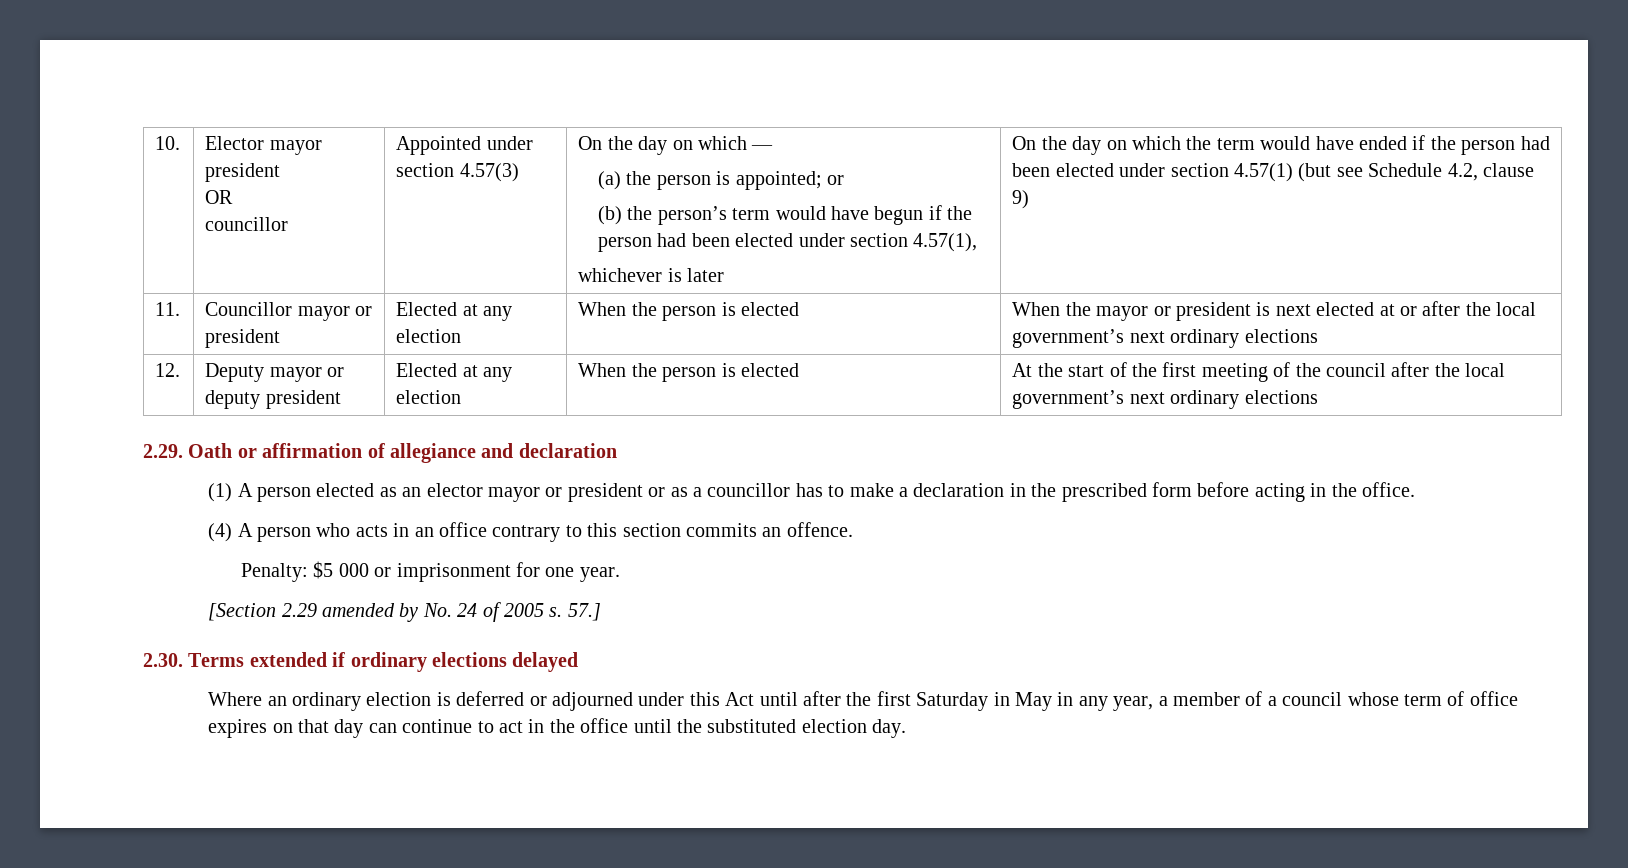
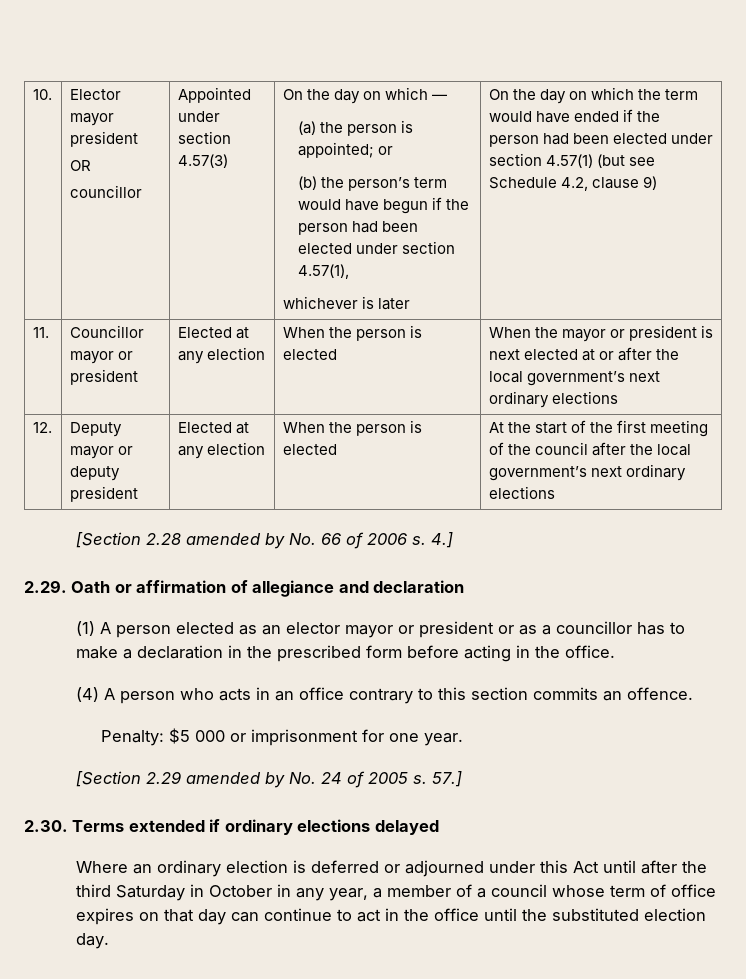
+ [Section 2.28 amended by No. 66 of 2006 s. 4.]
- Where an ordinary election is deferred or adjourned under this Act until after the first Saturday in May in any year, a member of a council whose term of office expires on that day can continue to act in the office until the substituted election day.
+ Where an ordinary election is deferred or adjourned under this Act until after the third Saturday in October in any year, a member of a council whose term of office expires on that day can continue to act in the office until the substituted election day.

